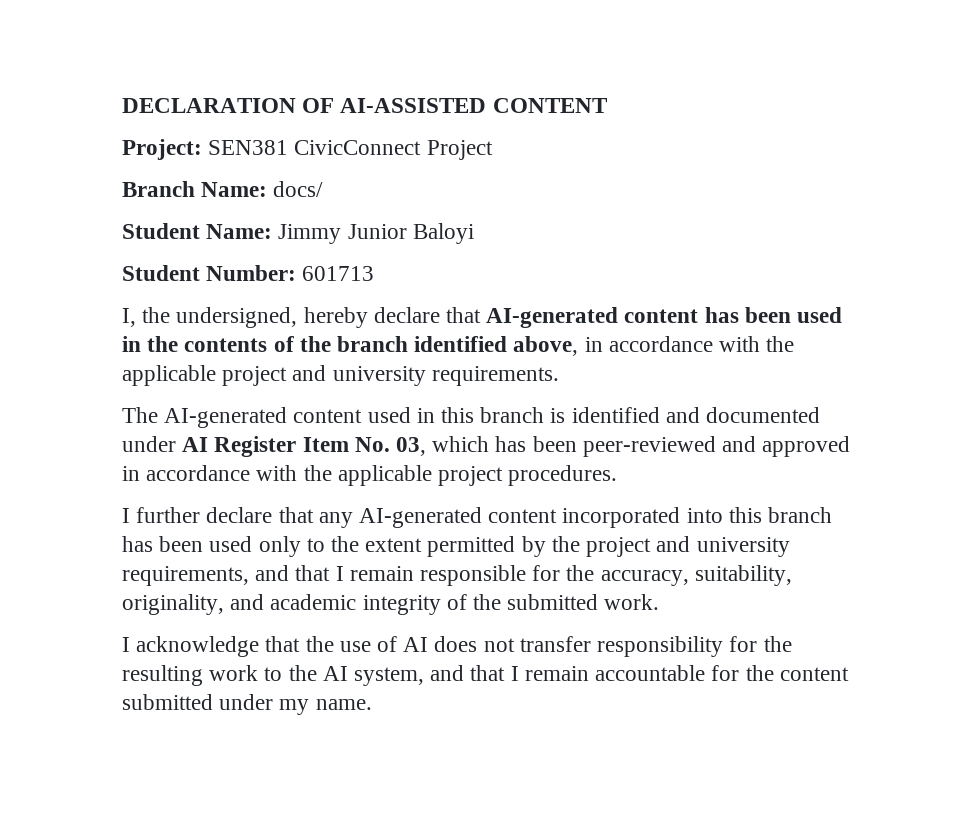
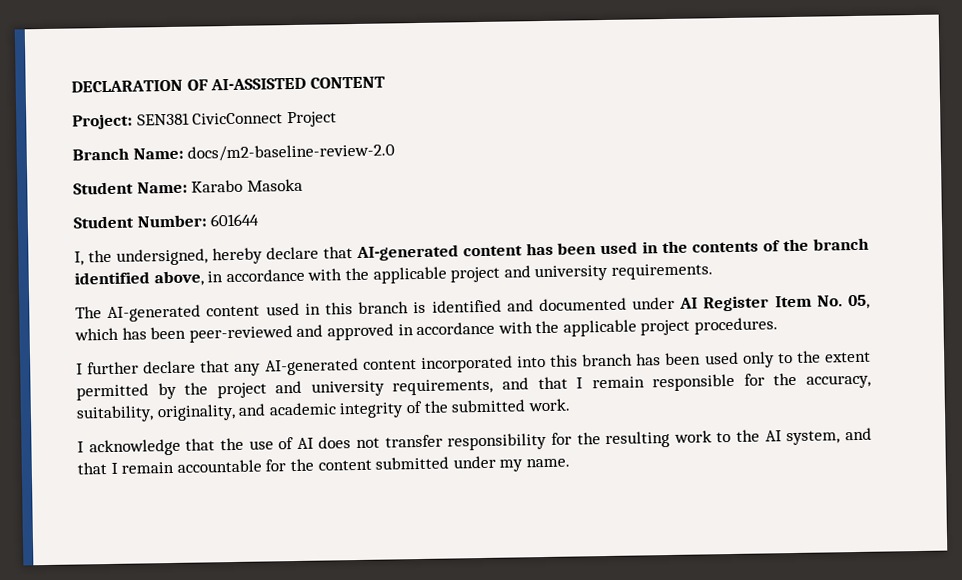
- Branch Name: docs/
+ Branch Name: docs/m2-baseline-review-2.0
- Student Name: Jimmy Junior Baloyi
+ Student Name: Karabo Masoka
- Student Number: 601713
+ Student Number: 601644
- The AI-generated content used in this branch is identified and documented under AI Register Item No. 03, which has been peer-reviewed and approved in accordance with the applicable project procedures.
+ The AI-generated content used in this branch is identified and documented under AI Register Item No. 05, which has been peer-reviewed and approved in accordance with the applicable project procedures.

